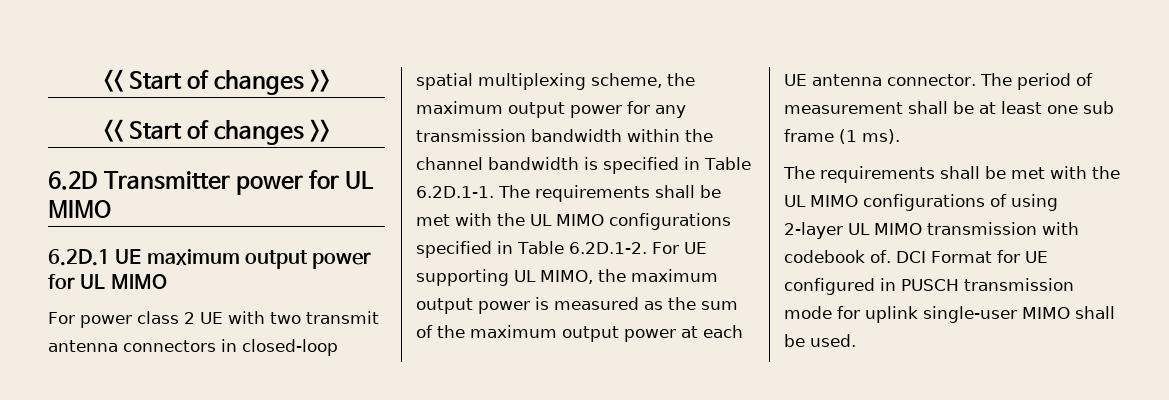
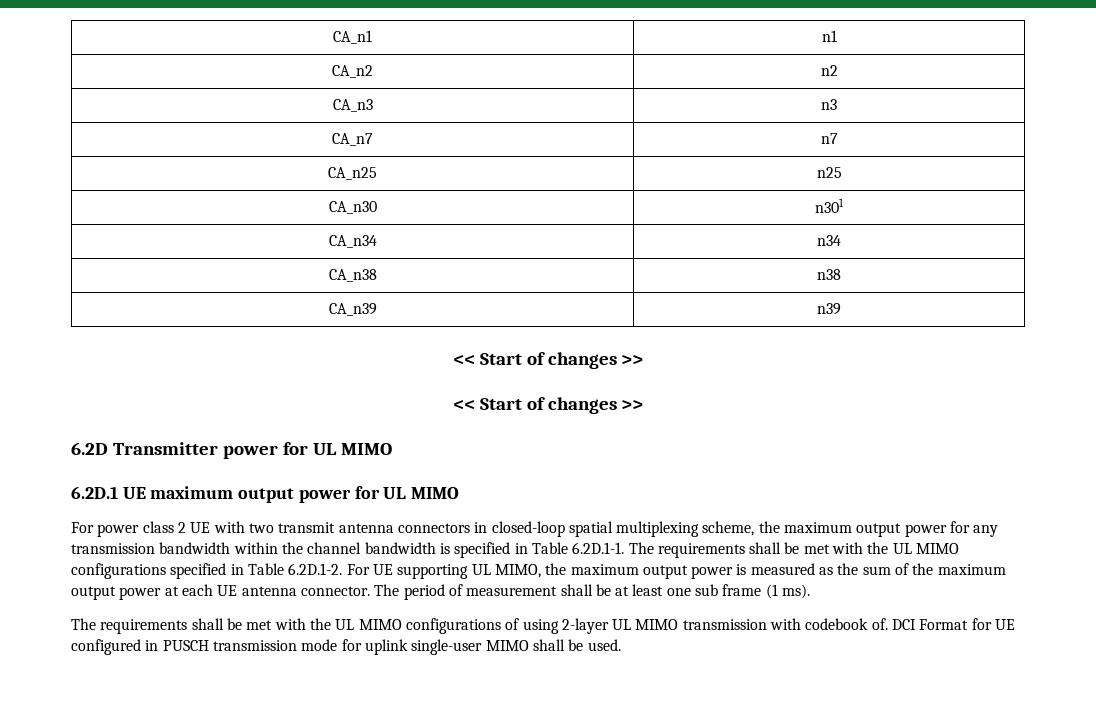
+ CA_n1 | n1
+ CA_n2 | n2
+ CA_n3 | n3
+ CA_n7 | n7
+ CA_n25 | n25
+ CA_n30 | n301
+ CA_n34 | n34
+ CA_n38 | n38
+ CA_n39 | n39

